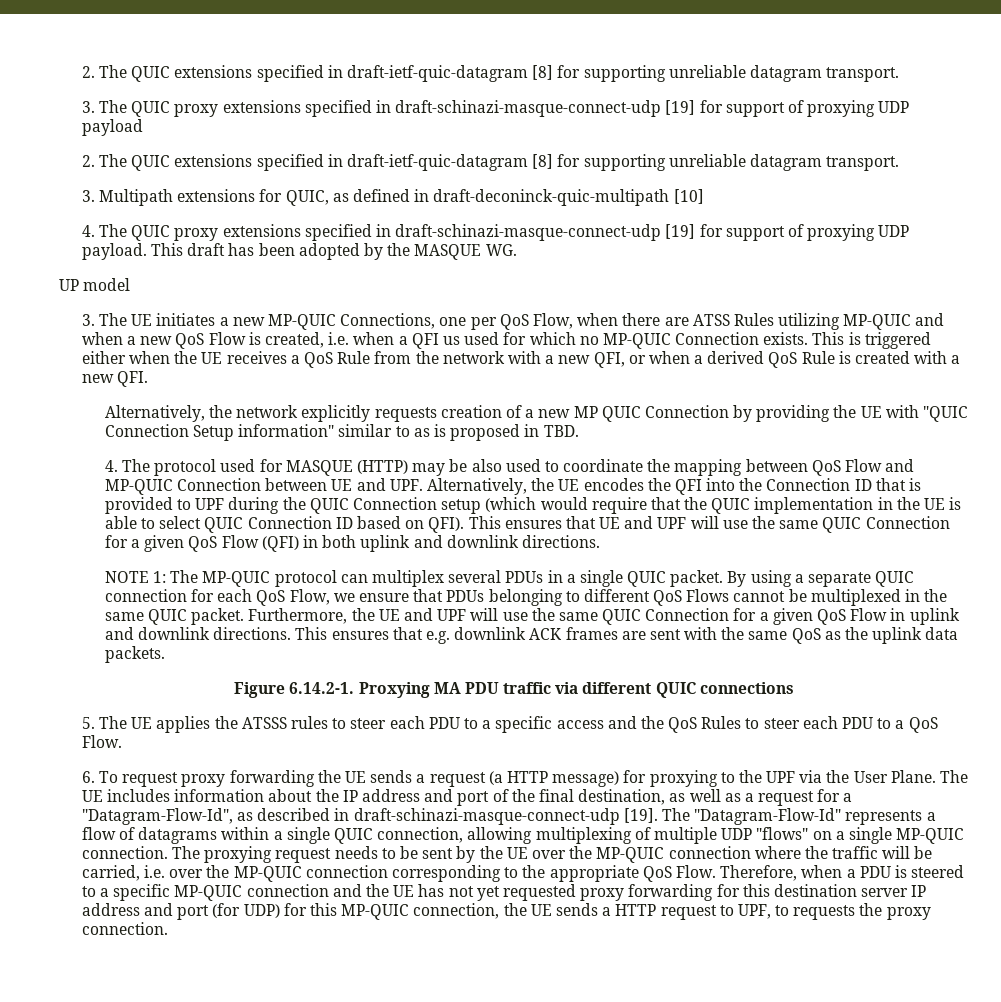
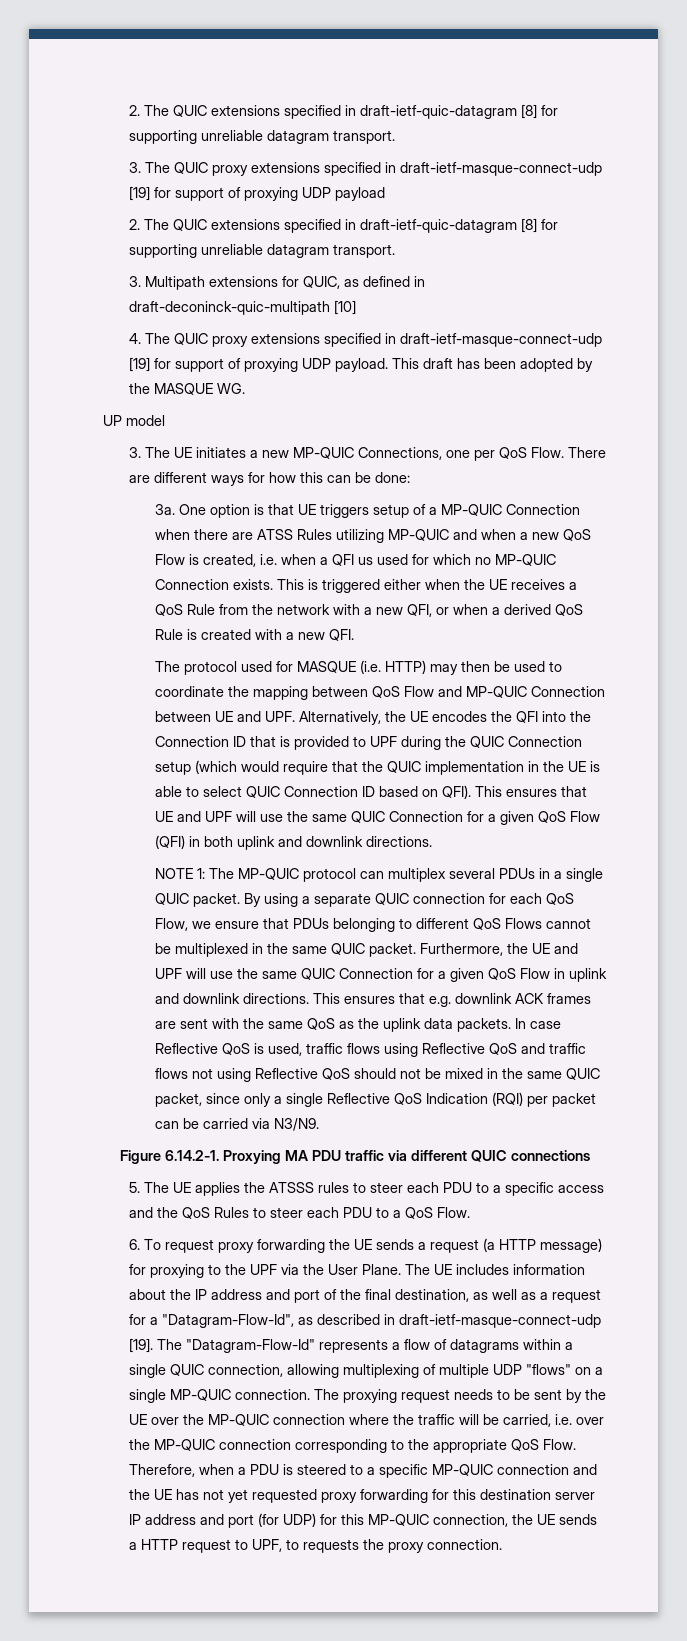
- 3. The QUIC proxy extensions specified in draft-schinazi-masque-connect-udp [19] for support of proxying UDP payload
+ 3. The QUIC proxy extensions specified in draft-ietf-masque-connect-udp [19] for support of proxying UDP payload
- 4. The QUIC proxy extensions specified in draft-schinazi-masque-connect-udp [19] for support of proxying UDP payload.
+ 4. The QUIC proxy extensions specified in draft-ietf-masque-connect-udp [19] for support of proxying UDP payload.
- 3. The UE initiates a new MP-QUIC Connections, one per QoS Flow, when there are ATSS Rules utilizing MP-QUIC and when a new QoS Flow is created, i.e. when a QFI us used for which no MP-QUIC Connection exists.
+ 3. The UE initiates a new MP-QUIC Connections, one per QoS Flow. There are different ways for how this can be done:
+ 3a. One option is that UE triggers setup of a MP-QUIC Connection when there are ATSS Rules utilizing MP-QUIC and when a new QoS Flow is created, i.e. when a QFI us used for which no MP-QUIC Connection exists.
- Alternatively, the network explicitly requests creation of a new MP QUIC Connection by providing the UE with "QUIC Connection Setup information" similar to as is proposed in TBD.
- 4. The protocol used for MASQUE (HTTP) may be also used to coordinate the mapping between QoS Flow and MP-QUIC Connection between UE and UPF. Alternatively, the UE encodes the QFI into the Connection ID that is provided to UPF during the QUIC Connection setup (which would require that the QUIC implementation in the UE is able to select QUIC Connection ID based on QFI).
+ The protocol used for MASQUE (i.e. HTTP) may then be used to coordinate the mapping between QoS Flow and MP-QUIC Connection between UE and UPF. Alternatively, the UE encodes the QFI into the Connection ID that is provided to UPF during the QUIC Connection setup (which would require that the QUIC implementation in the UE is able to select QUIC Connection ID based on QFI).
+ In case Reflective QoS is used, traffic flows using Reflective QoS and traffic flows not using Reflective QoS should not be mixed in the same QUIC packet, since only a single Reflective QoS Indication (RQI) per packet can be carried via N3/N9.
- The UE includes information about the IP address and port of the final destination, as well as a request for a "Datagram-Flow-Id", as described in draft-schinazi-masque-connect-udp [19].
+ The UE includes information about the IP address and port of the final destination, as well as a request for a "Datagram-Flow-Id", as described in draft-ietf-masque-connect-udp [19].

